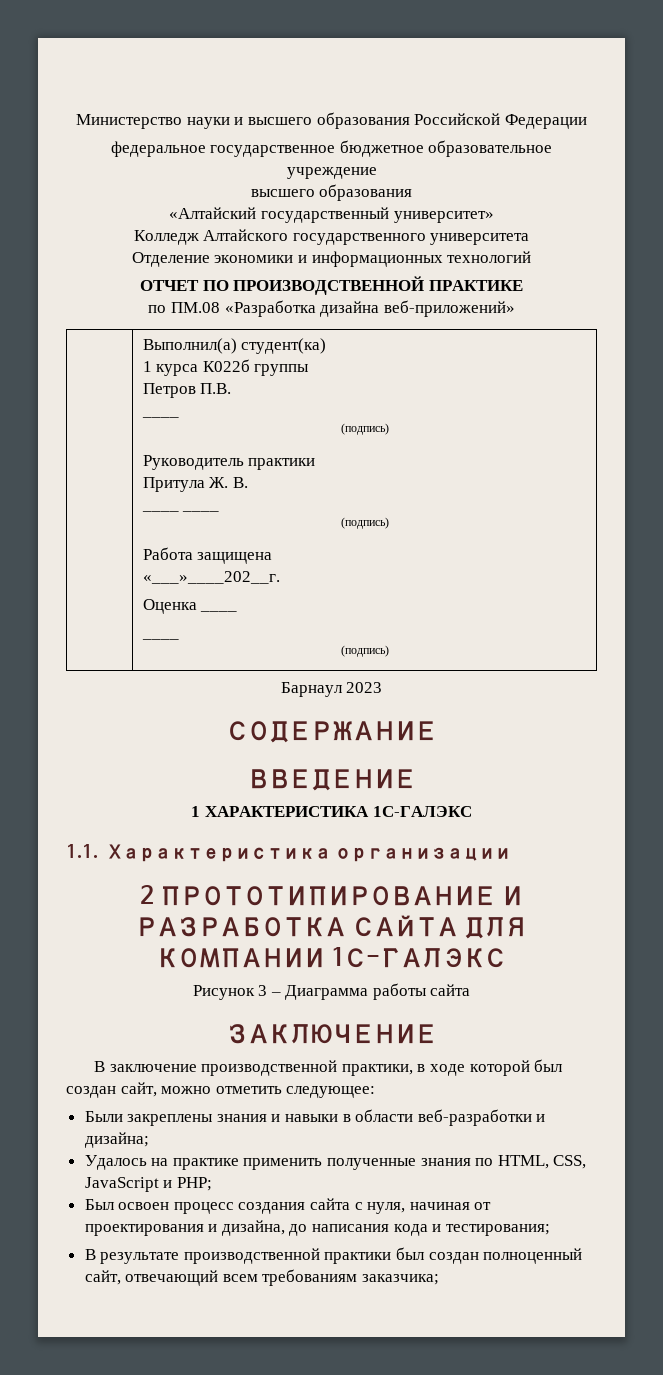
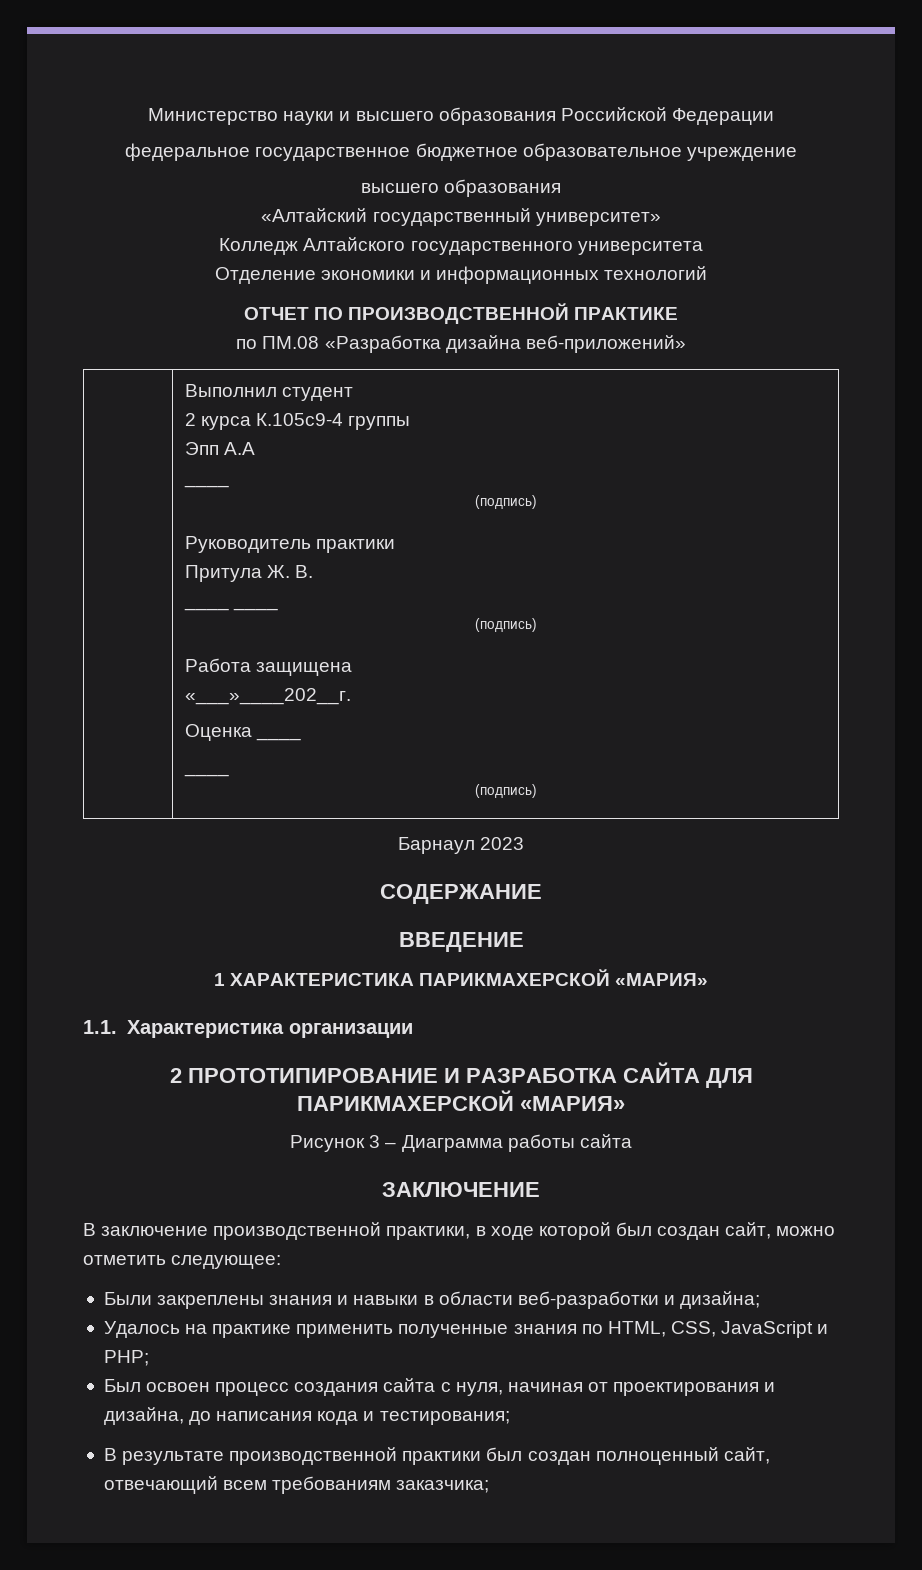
- | Выполнил(а) студент(ка)
- 1 курса К022б группы
- Петров П.В.
+ | Выполнил студент
+ 2 курса К.105с9-4 группы
+ Эпп А.А
- 1 ХАРАКТЕРИСТИКА 1С-ГАЛЭКС
+ 1 ХАРАКТЕРИСТИКА ПАРИКМАХЕРСКОЙ «МАРИЯ»
- 2 ПРОТОТИПИРОВАНИЕ И РАЗРАБОТКА САЙТА ДЛЯ КОМПАНИИ 1С-ГАЛЭКС
+ 2 ПРОТОТИПИРОВАНИЕ И РАЗРАБОТКА САЙТА ДЛЯ ПАРИКМАХЕРСКОЙ «МАРИЯ»

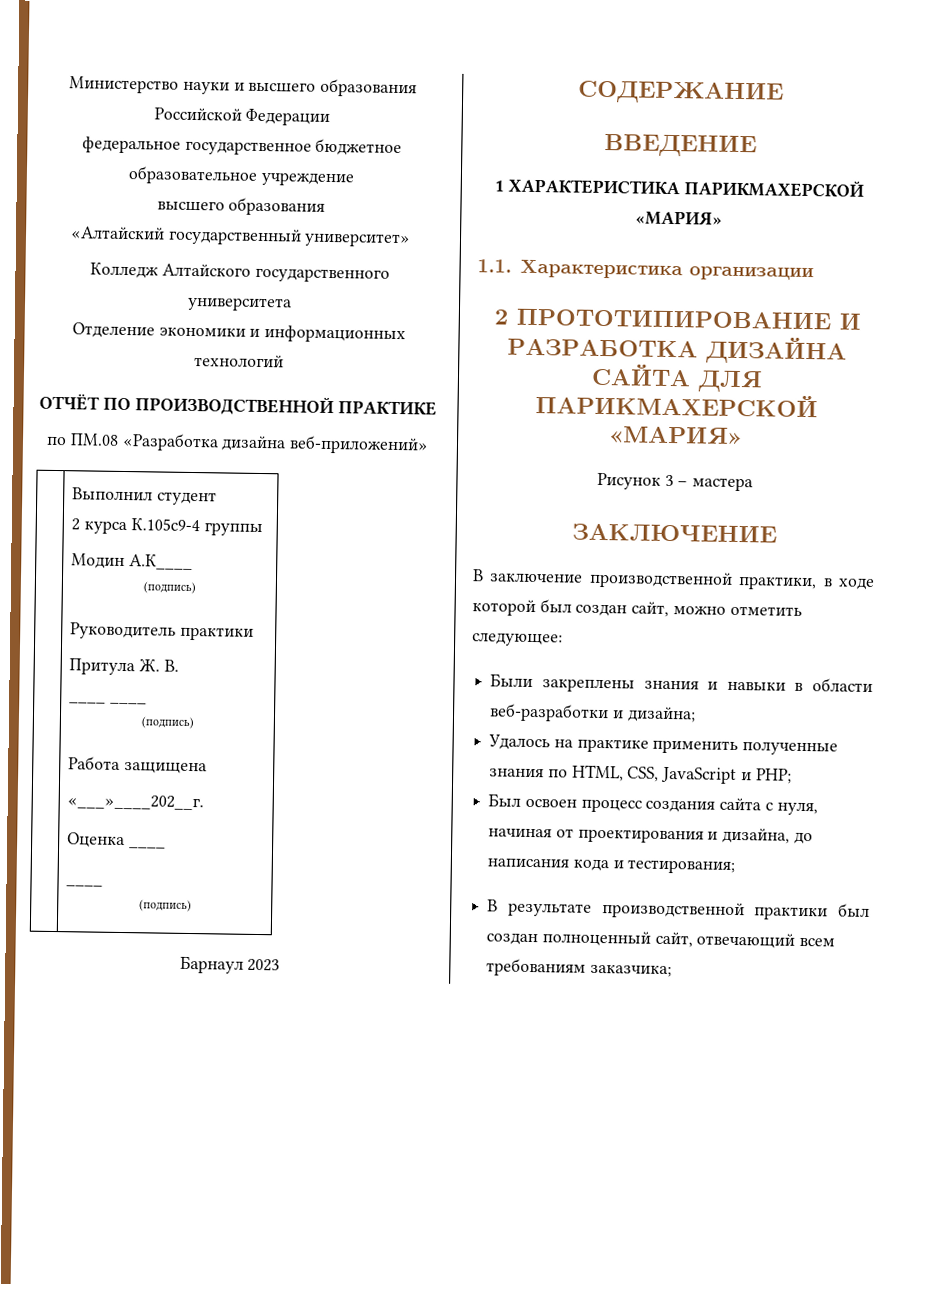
- ОТЧЕТ ПО ПРОИЗВОДСТВЕННОЙ ПРАКТИКЕ
+ ОТЧЁТ ПО ПРОИЗВОДСТВЕННОЙ ПРАКТИКЕ
  | Выполнил студент
  2 курса К.105с9-4 группы
- Эпп А.А
- ____
+ Модин А.К____
- 2 ПРОТОТИПИРОВАНИЕ И РАЗРАБОТКА САЙТА ДЛЯ ПАРИКМАХЕРСКОЙ «МАРИЯ»
+ 2 ПРОТОТИПИРОВАНИЕ И РАЗРАБОТКА ДИЗАЙНА САЙТА ДЛЯ ПАРИКМАХЕРСКОЙ «МАРИЯ»
- Рисунок 3 – Диаграмма работы сайта
+ Рисунок 3 – мастера

